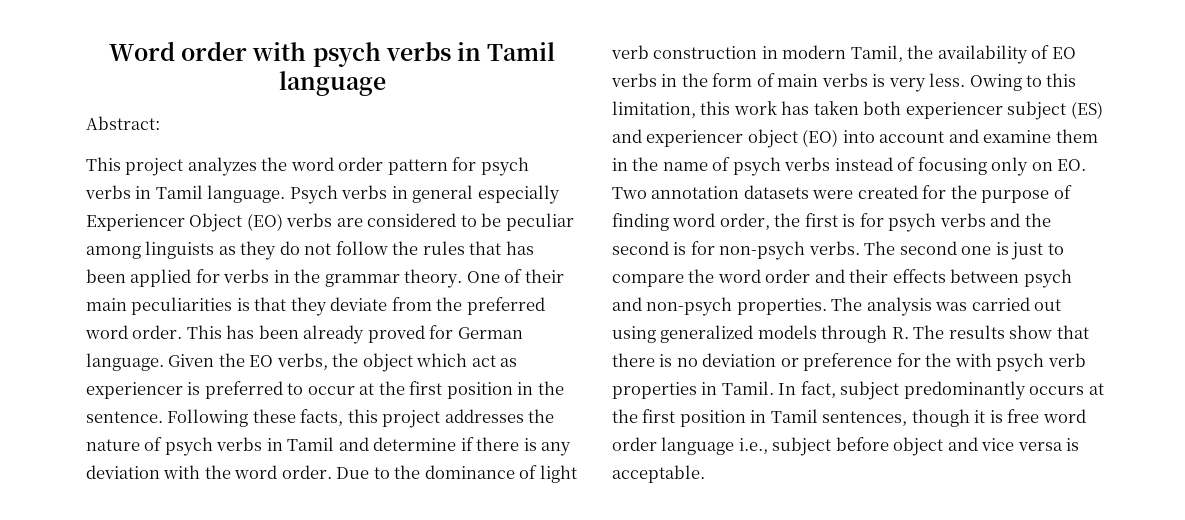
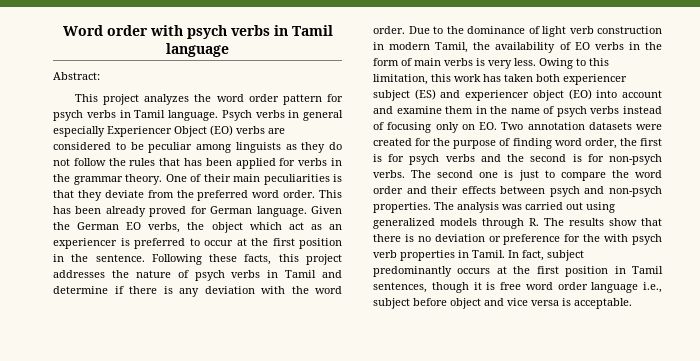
- Given the EO verbs, the object which act as experiencer is preferred to occur at the first position in the sentence.
+ Given the German EO verbs, the object which act as an experiencer is preferred to occur at the first position in the sentence.

